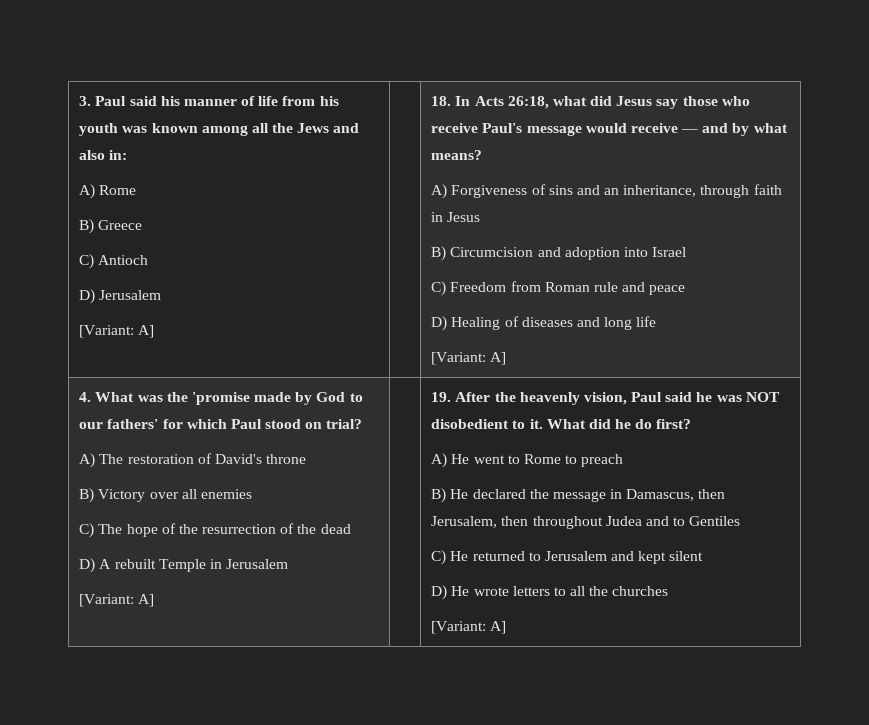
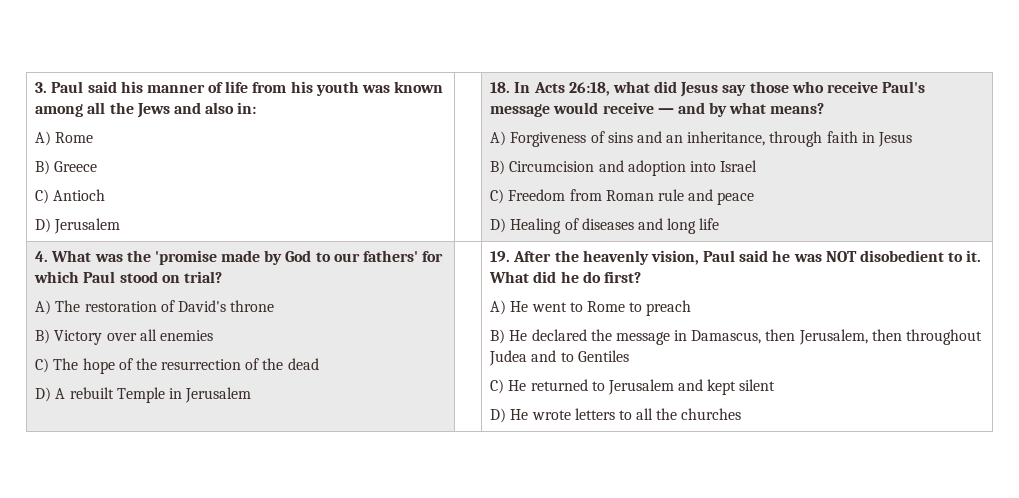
  D) Jerusalem
- [Variant: A]
  D) Healing of diseases and long life
- [Variant: A]
  D) A rebuilt Temple in Jerusalem
- [Variant: A]
  D) He wrote letters to all the churches
- [Variant: A]

